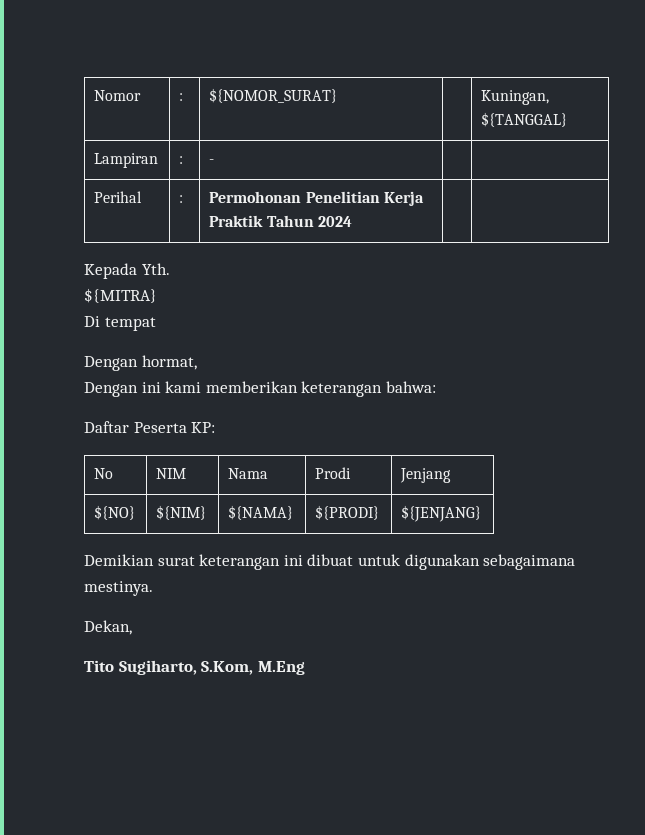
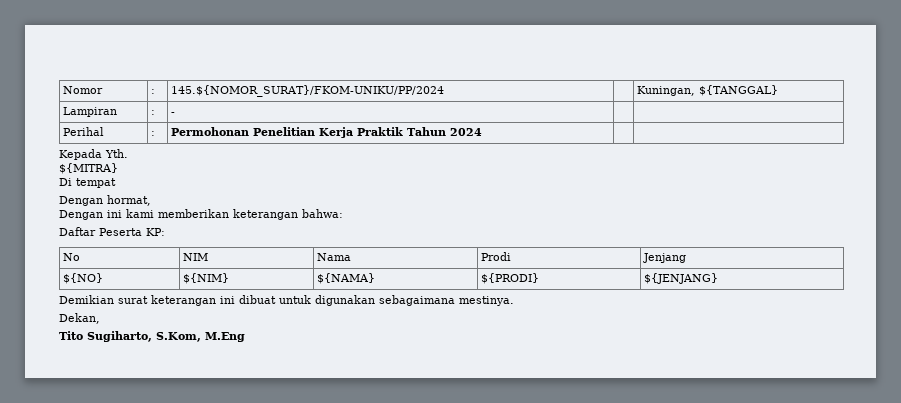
- Nomor | : | ${NOMOR_SURAT} | | Kuningan, ${TANGGAL}
+ Nomor | : | 145.${NOMOR_SURAT}/FKOM-UNIKU/PP/2024 | | Kuningan, ${TANGGAL}

